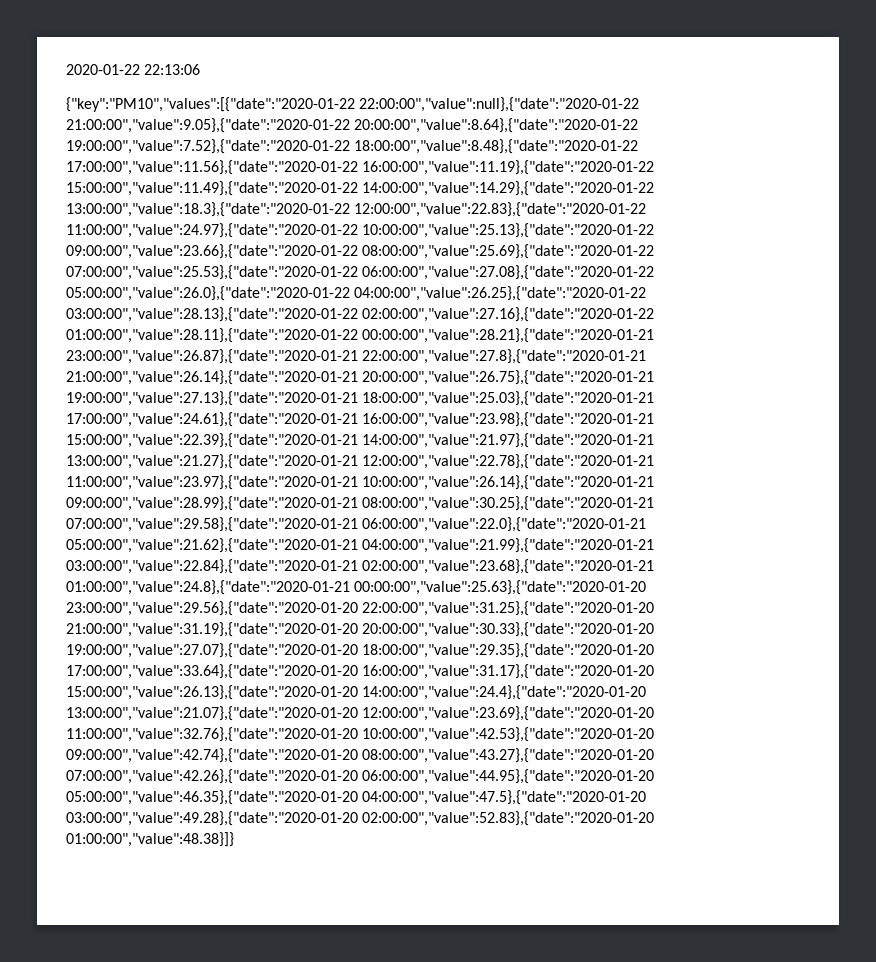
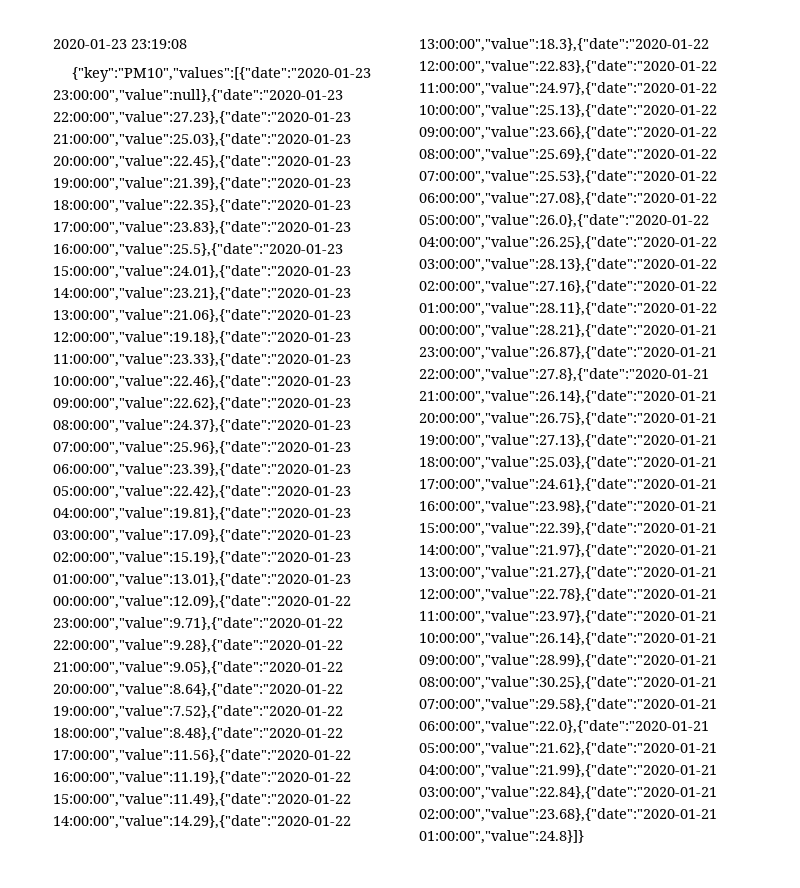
- 2020-01-22 22:13:06
- {"key":"PM10","values":[{"date":"2020-01-22 22:00:00","value":null},{"date":"2020-01-22 21:00:00","value":9.05},{"date":"2020-01-22 20:00:00","value":8.64},{"date":"2020-01-22 19:00:00","value":7.52},{"date":"2020-01-22 18:00:00","value":8.48},{"date":"2020-01-22 17:00:00","value":11.56},{"date":"2020-01-22 16:00:00","value":11.19},{"date":"2020-01-22 15:00:00","value":11.49},{"date":"2020-01-22 14:00:00","value":14.29},{"date":"2020-01-22 13:00:00","value":18.3},{"date":"2020-01-22 12:00:00","value":22.83},{"date":"2020-01-22 11:00:00","value":24.97},{"date":"2020-01-22 10:00:00","value":25.13},{"date":"2020-01-22 09:00:00","value":23.66},{"date":"2020-01-22 08:00:00","value":25.69},{"date":"2020-01-22 07:00:00","value":25.53},{"date":"2020-01-22 06:00:00","value":27.08},{"date":"2020-01-22 05:00:00","value":26.0},{"date":"2020-01-22 04:00:00","value":26.25},{"date":"2020-01-22 03:00:00","value":28.13},{"date":"2020-01-22 02:00:00","value":27.16},{"date":"2020-01-22 01:00:00","value":28.11},{"date":"2020-01-22 00:00:00","value":28.21},{"date":"2020-01-21 23:00:00","value":26.87},{"date":"2020-01-21 22:00:00","value":27.8},{"date":"2020-01-21 21:00:00","value":26.14},{"date":"2020-01-21 20:00:00","value":26.75},{"date":"2020-01-21 19:00:00","value":27.13},{"date":"2020-01-21 18:00:00","value":25.03},{"date":"2020-01-21 17:00:00","value":24.61},{"date":"2020-01-21 16:00:00","value":23.98},{"date":"2020-01-21 15:00:00","value":22.39},{"date":"2020-01-21 14:00:00","value":21.97},{"date":"2020-01-21 13:00:00","value":21.27},{"date":"2020-01-21 12:00:00","value":22.78},{"date":"2020-01-21 11:00:00","value":23.97},{"date":"2020-01-21 10:00:00","value":26.14},{"date":"2020-01-21 09:00:00","value":28.99},{"date":"2020-01-21 08:00:00","value":30.25},{"date":"2020-01-21 07:00:00","value":29.58},{"date":"2020-01-21 06:00:00","value":22.0},{"date":"2020-01-21 05:00:00","value":21.62},{"date":"2020-01-21 04:00:00","value":21.99},{"date":"2020-01-21 03:00:00","value":22.84},{"date":"2020-01-21 02:00:00","value":23.68},{"date":"2020-01-21 01:00:00","value":24.8},{"date":"2020-01-21 00:00:00","value":25.63},{"date":"2020-01-20 23:00:00","value":29.56},{"date":"2020-01-20 22:00:00","value":31.25},{"date":"2020-01-20 21:00:00","value":31.19},{"date":"2020-01-20 20:00:00","value":30.33},{"date":"2020-01-20 19:00:00","value":27.07},{"date":"2020-01-20 18:00:00","value":29.35},{"date":"2020-01-20 17:00:00","value":33.64},{"date":"2020-01-20 16:00:00","value":31.17},{"date":"2020-01-20 15:00:00","value":26.13},{"date":"2020-01-20 14:00:00","value":24.4},{"date":"2020-01-20 13:00:00","value":21.07},{"date":"2020-01-20 12:00:00","value":23.69},{"date":"2020-01-20 11:00:00","value":32.76},{"date":"2020-01-20 10:00:00","value":42.53},{"date":"2020-01-20 09:00:00","value":42.74},{"date":"2020-01-20 08:00:00","value":43.27},{"date":"2020-01-20 07:00:00","value":42.26},{"date":"2020-01-20 06:00:00","value":44.95},{"date":"2020-01-20 05:00:00","value":46.35},{"date":"2020-01-20 04:00:00","value":47.5},{"date":"2020-01-20 03:00:00","value":49.28},{"date":"2020-01-20 02:00:00","value":52.83},{"date":"2020-01-20 01:00:00","value":48.38}]}
+ 2020-01-23 23:19:08
+ {"key":"PM10","values":[{"date":"2020-01-23 23:00:00","value":null},{"date":"2020-01-23 22:00:00","value":27.23},{"date":"2020-01-23 21:00:00","value":25.03},{"date":"2020-01-23 20:00:00","value":22.45},{"date":"2020-01-23 19:00:00","value":21.39},{"date":"2020-01-23 18:00:00","value":22.35},{"date":"2020-01-23 17:00:00","value":23.83},{"date":"2020-01-23 16:00:00","value":25.5},{"date":"2020-01-23 15:00:00","value":24.01},{"date":"2020-01-23 14:00:00","value":23.21},{"date":"2020-01-23 13:00:00","value":21.06},{"date":"2020-01-23 12:00:00","value":19.18},{"date":"2020-01-23 11:00:00","value":23.33},{"date":"2020-01-23 10:00:00","value":22.46},{"date":"2020-01-23 09:00:00","value":22.62},{"date":"2020-01-23 08:00:00","value":24.37},{"date":"2020-01-23 07:00:00","value":25.96},{"date":"2020-01-23 06:00:00","value":23.39},{"date":"2020-01-23 05:00:00","value":22.42},{"date":"2020-01-23 04:00:00","value":19.81},{"date":"2020-01-23 03:00:00","value":17.09},{"date":"2020-01-23 02:00:00","value":15.19},{"date":"2020-01-23 01:00:00","value":13.01},{"date":"2020-01-23 00:00:00","value":12.09},{"date":"2020-01-22 23:00:00","value":9.71},{"date":"2020-01-22 22:00:00","value":9.28},{"date":"2020-01-22 21:00:00","value":9.05},{"date":"2020-01-22 20:00:00","value":8.64},{"date":"2020-01-22 19:00:00","value":7.52},{"date":"2020-01-22 18:00:00","value":8.48},{"date":"2020-01-22 17:00:00","value":11.56},{"date":"2020-01-22 16:00:00","value":11.19},{"date":"2020-01-22 15:00:00","value":11.49},{"date":"2020-01-22 14:00:00","value":14.29},{"date":"2020-01-22 13:00:00","value":18.3},{"date":"2020-01-22 12:00:00","value":22.83},{"date":"2020-01-22 11:00:00","value":24.97},{"date":"2020-01-22 10:00:00","value":25.13},{"date":"2020-01-22 09:00:00","value":23.66},{"date":"2020-01-22 08:00:00","value":25.69},{"date":"2020-01-22 07:00:00","value":25.53},{"date":"2020-01-22 06:00:00","value":27.08},{"date":"2020-01-22 05:00:00","value":26.0},{"date":"2020-01-22 04:00:00","value":26.25},{"date":"2020-01-22 03:00:00","value":28.13},{"date":"2020-01-22 02:00:00","value":27.16},{"date":"2020-01-22 01:00:00","value":28.11},{"date":"2020-01-22 00:00:00","value":28.21},{"date":"2020-01-21 23:00:00","value":26.87},{"date":"2020-01-21 22:00:00","value":27.8},{"date":"2020-01-21 21:00:00","value":26.14},{"date":"2020-01-21 20:00:00","value":26.75},{"date":"2020-01-21 19:00:00","value":27.13},{"date":"2020-01-21 18:00:00","value":25.03},{"date":"2020-01-21 17:00:00","value":24.61},{"date":"2020-01-21 16:00:00","value":23.98},{"date":"2020-01-21 15:00:00","value":22.39},{"date":"2020-01-21 14:00:00","value":21.97},{"date":"2020-01-21 13:00:00","value":21.27},{"date":"2020-01-21 12:00:00","value":22.78},{"date":"2020-01-21 11:00:00","value":23.97},{"date":"2020-01-21 10:00:00","value":26.14},{"date":"2020-01-21 09:00:00","value":28.99},{"date":"2020-01-21 08:00:00","value":30.25},{"date":"2020-01-21 07:00:00","value":29.58},{"date":"2020-01-21 06:00:00","value":22.0},{"date":"2020-01-21 05:00:00","value":21.62},{"date":"2020-01-21 04:00:00","value":21.99},{"date":"2020-01-21 03:00:00","value":22.84},{"date":"2020-01-21 02:00:00","value":23.68},{"date":"2020-01-21 01:00:00","value":24.8}]}

